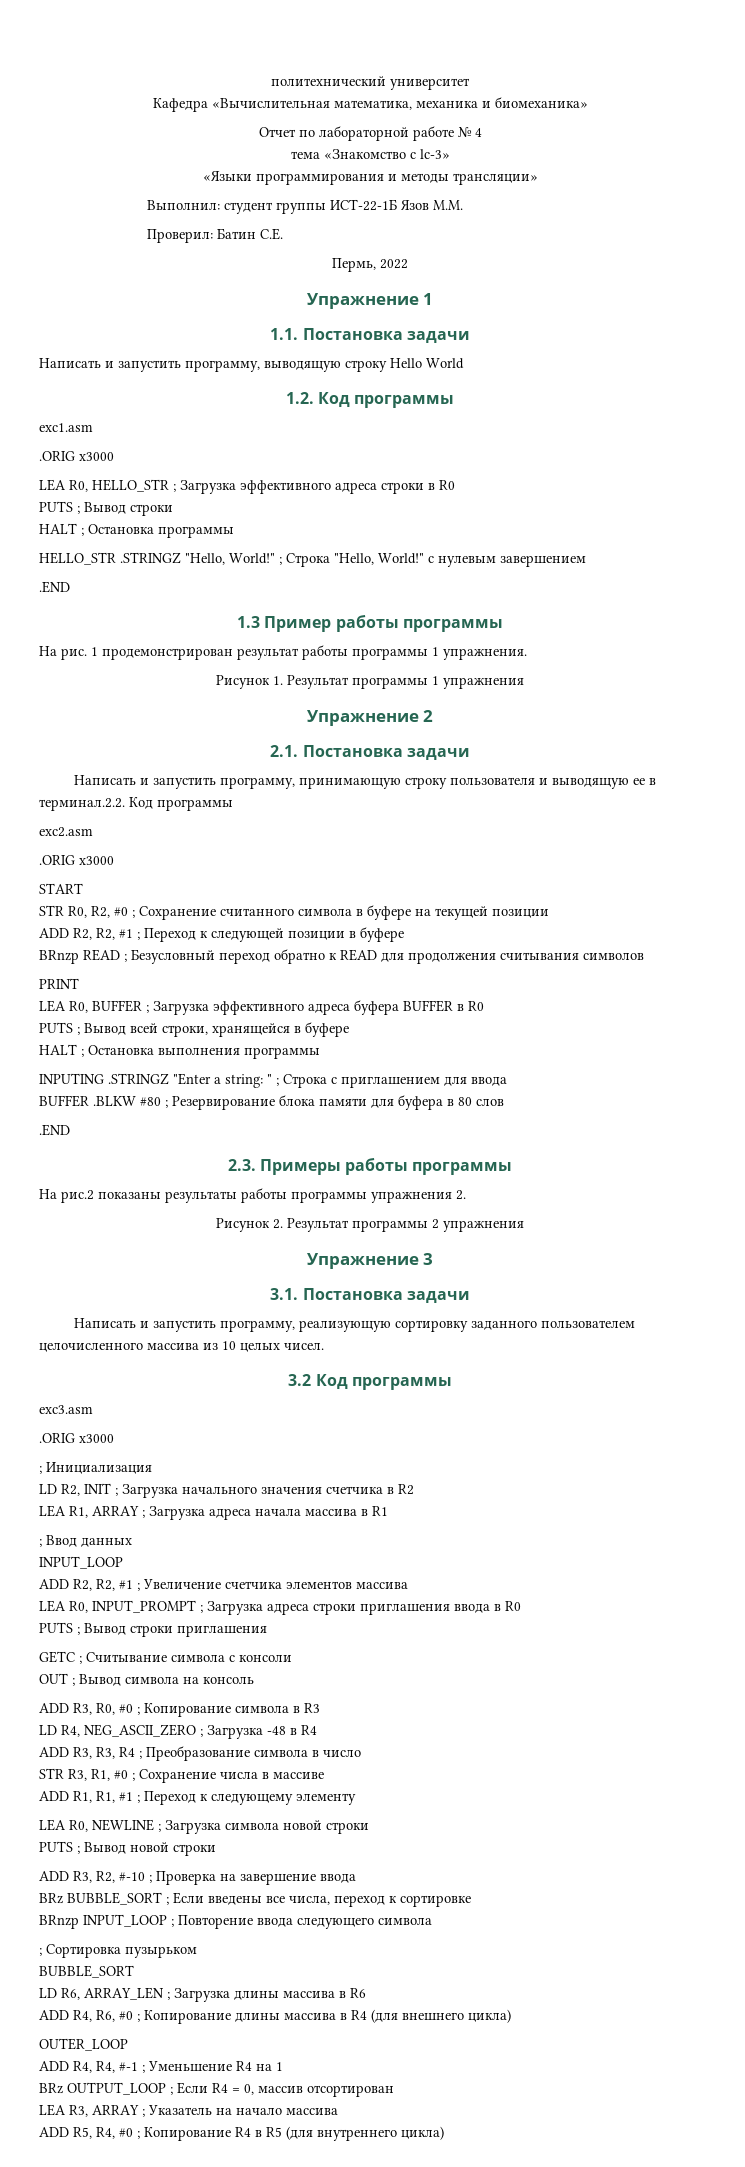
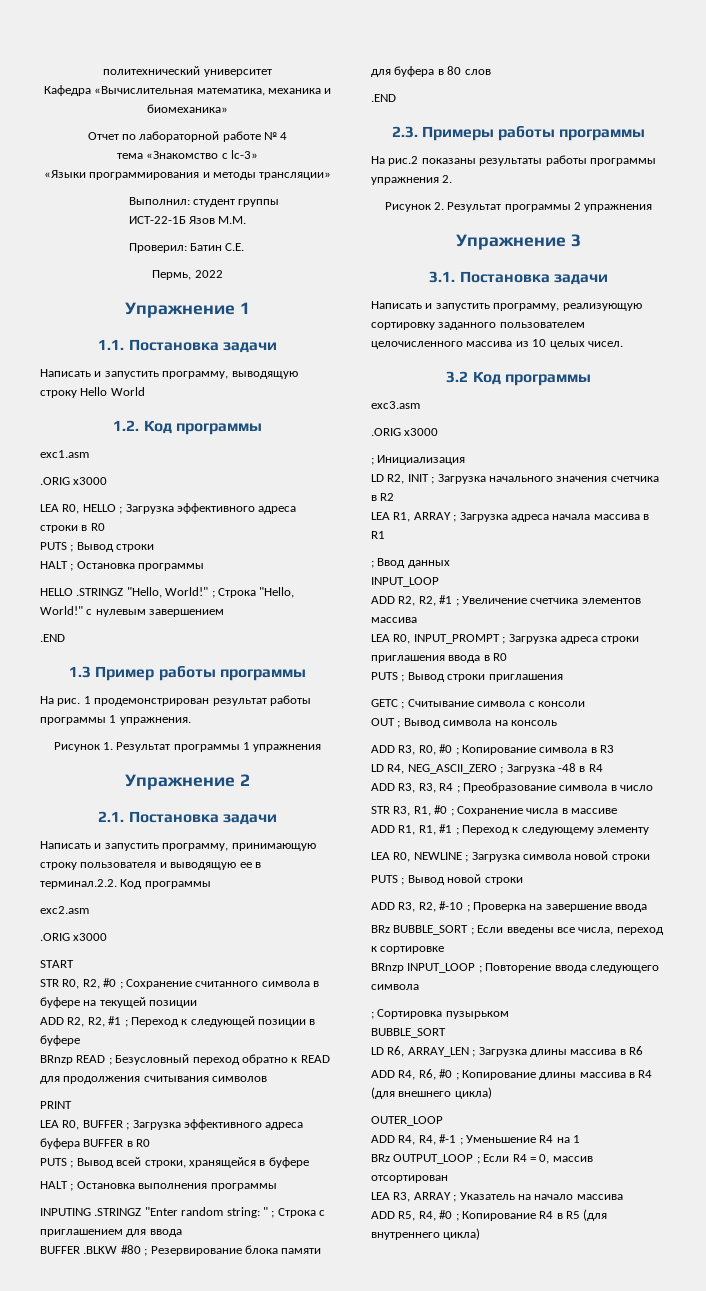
- LEA R0, HELLO_STR ; Загрузка эффективного адреса строки в R0
+ LEA R0, HELLO ; Загрузка эффективного адреса строки в R0
- HELLO_STR .STRINGZ "Hello, World!" ; Строка "Hello, World!" с нулевым завершением
+ HELLO .STRINGZ "Hello, World!" ; Строка "Hello, World!" с нулевым завершением
- INPUTING .STRINGZ "Enter a string: " ; Строка с приглашением для ввода
+ INPUTING .STRINGZ "Enter random string: " ; Строка с приглашением для ввода

